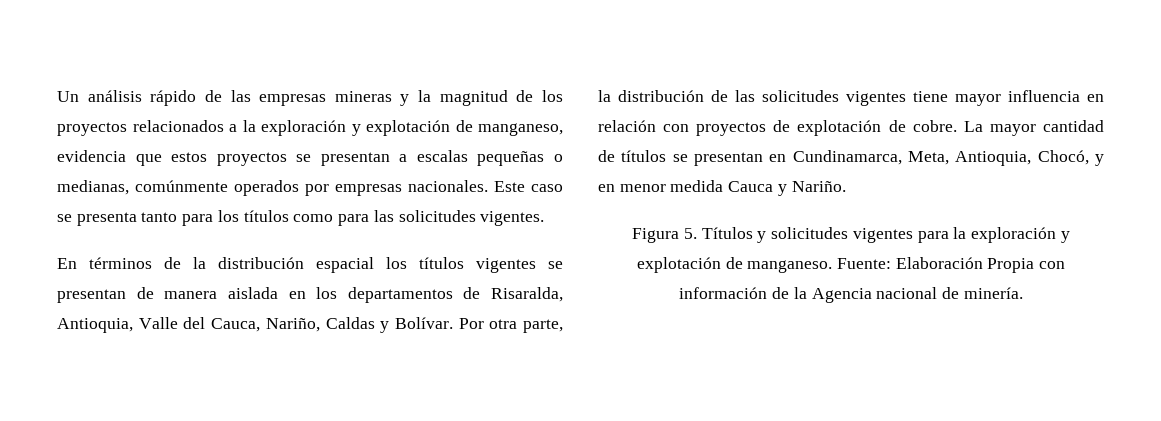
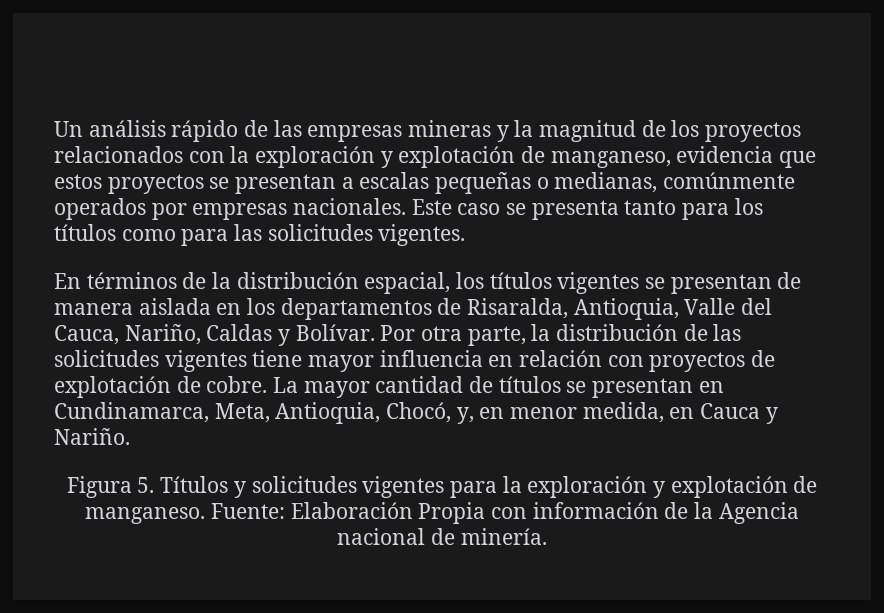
- Un análisis rápido de las empresas mineras y la magnitud de los proyectos relacionados a la exploración y explotación de manganeso, evidencia que estos proyectos se presentan a escalas pequeñas o medianas, comúnmente operados por empresas nacionales.
+ Un análisis rápido de las empresas mineras y la magnitud de los proyectos relacionados con la exploración y explotación de manganeso, evidencia que estos proyectos se presentan a escalas pequeñas o medianas, comúnmente operados por empresas nacionales.
- En términos de la distribución espacial los títulos vigentes se presentan de manera aislada en los departamentos de Risaralda, Antioquia, Valle del Cauca, Nariño, Caldas y Bolívar.
+ En términos de la distribución espacial, los títulos vigentes se presentan de manera aislada en los departamentos de Risaralda, Antioquia, Valle del Cauca, Nariño, Caldas y Bolívar.
- La mayor cantidad de títulos se presentan en Cundinamarca, Meta, Antioquia, Chocó, y en menor medida Cauca y Nariño.
+ La mayor cantidad de títulos se presentan en Cundinamarca, Meta, Antioquia, Chocó, y, en menor medida, en Cauca y Nariño.

